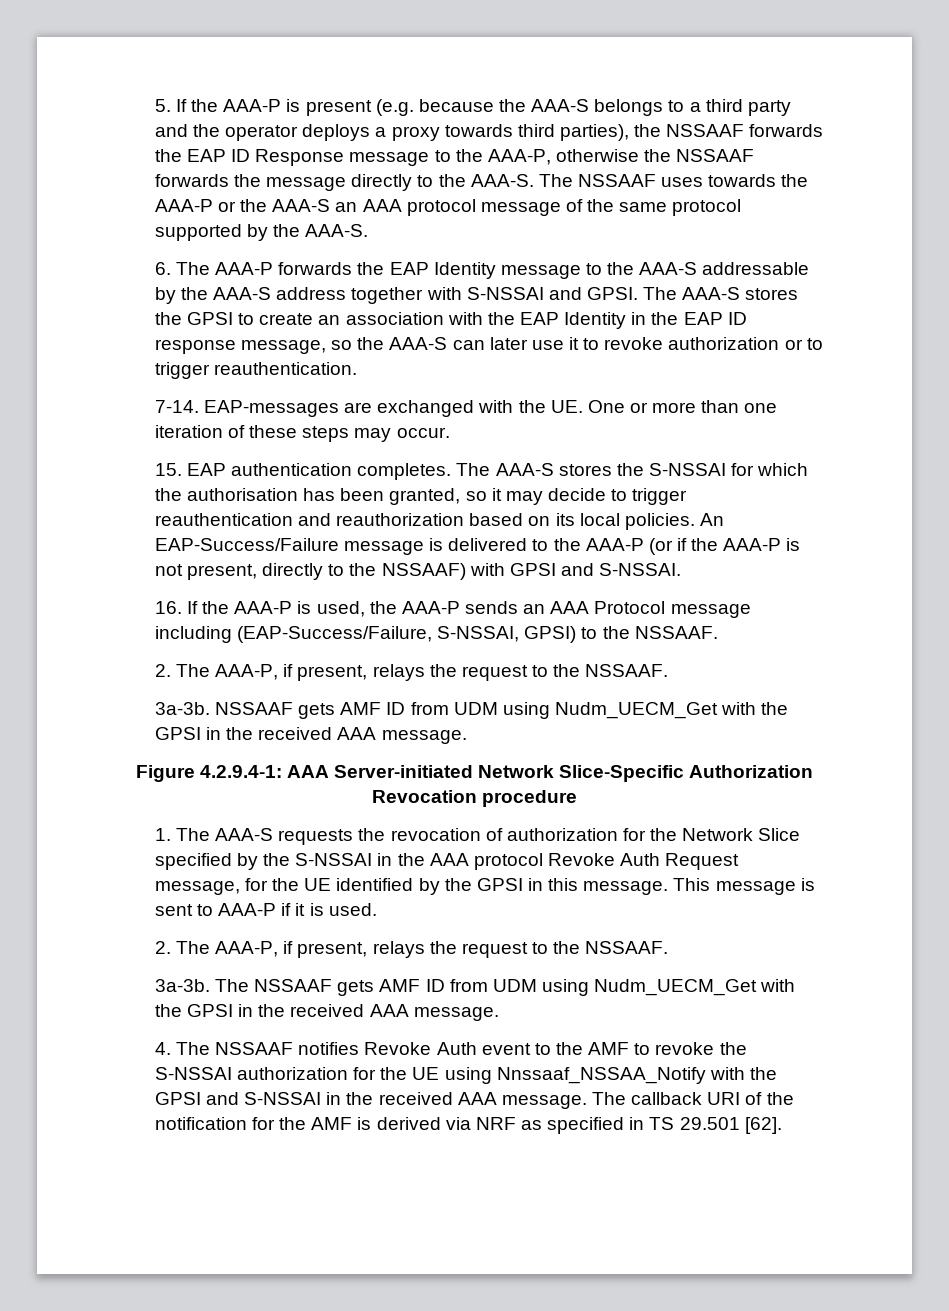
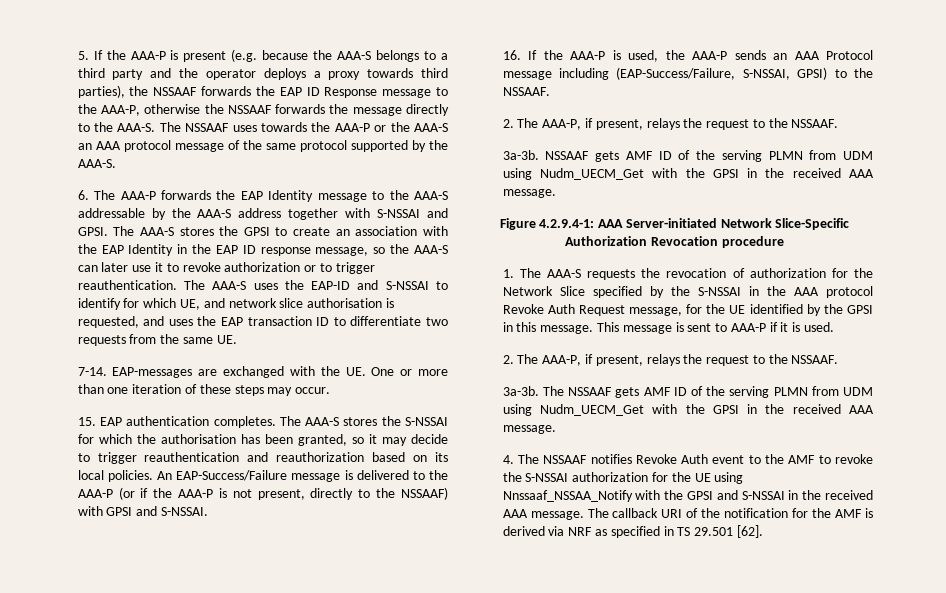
+ The AAA-S uses the EAP-ID and S-NSSAI to identify for which UE, and network slice authorisation is requested, and uses the EAP transaction ID to differentiate two requests from the same UE.
- 3a-3b. NSSAAF gets AMF ID from UDM using Nudm_UECM_Get with the GPSI in the received AAA message.
+ 3a-3b. NSSAAF gets AMF ID of the serving PLMN from UDM using Nudm_UECM_Get with the GPSI in the received AAA message.
- The NSSAAF gets AMF ID from UDM using Nudm_UECM_Get with the GPSI in the received AAA message.
+ The NSSAAF gets AMF ID of the serving PLMN from UDM using Nudm_UECM_Get with the GPSI in the received AAA message.

